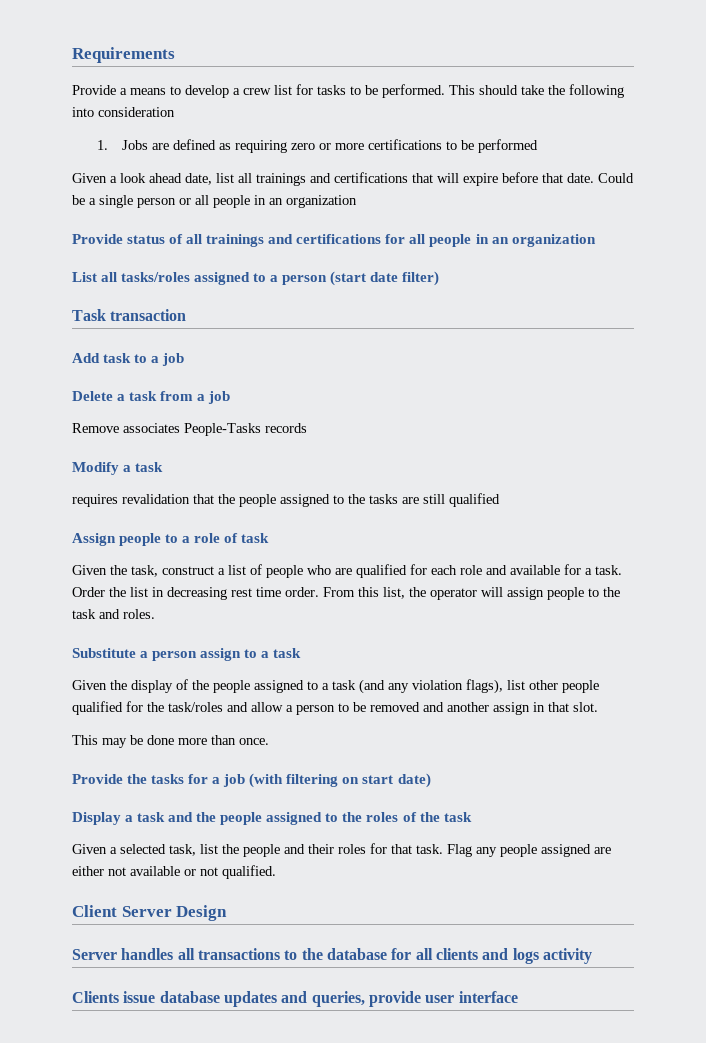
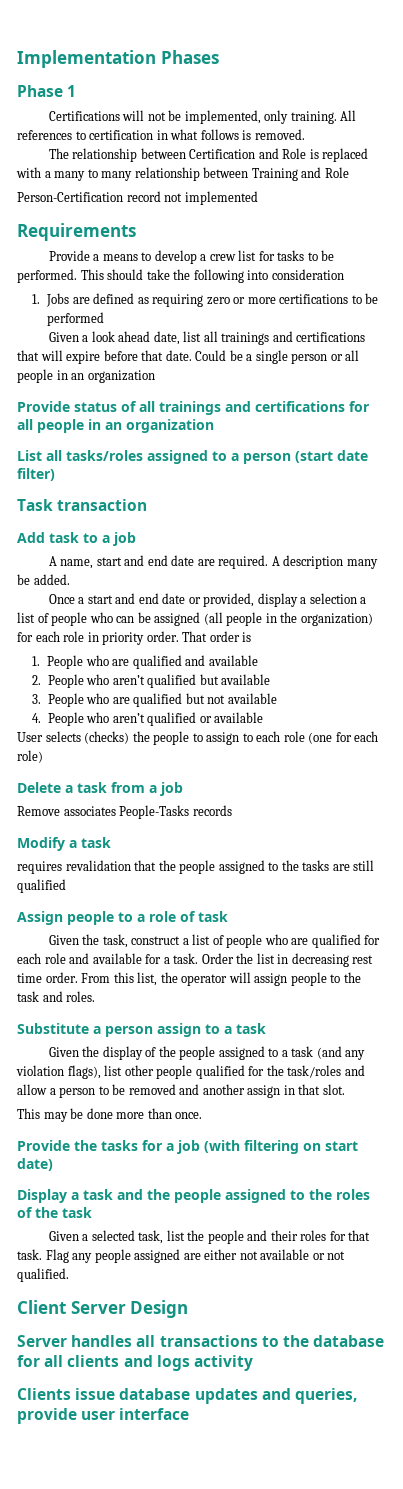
+ Implementation Phases
+ Phase 1
+ Certifications will not be implemented, only training. All references to certification in what follows is removed.
+ The relationship between Certification and Role is replaced with a many to many relationship between Training and Role
+ Person-Certification record not implemented
+ A name, start and end date are required. A description many be added.
+ Once a start and end date or provided, display a selection a list of people who can be assigned (all people in the organization) for each role in priority order. That order is
+ 1. People who are qualified and available
+ 2. People who aren’t qualified but available
+ 3. People who are qualified but not available
+ 4. People who aren’t qualified or available
+ User selects (checks) the people to assign to each role (one for each role)

